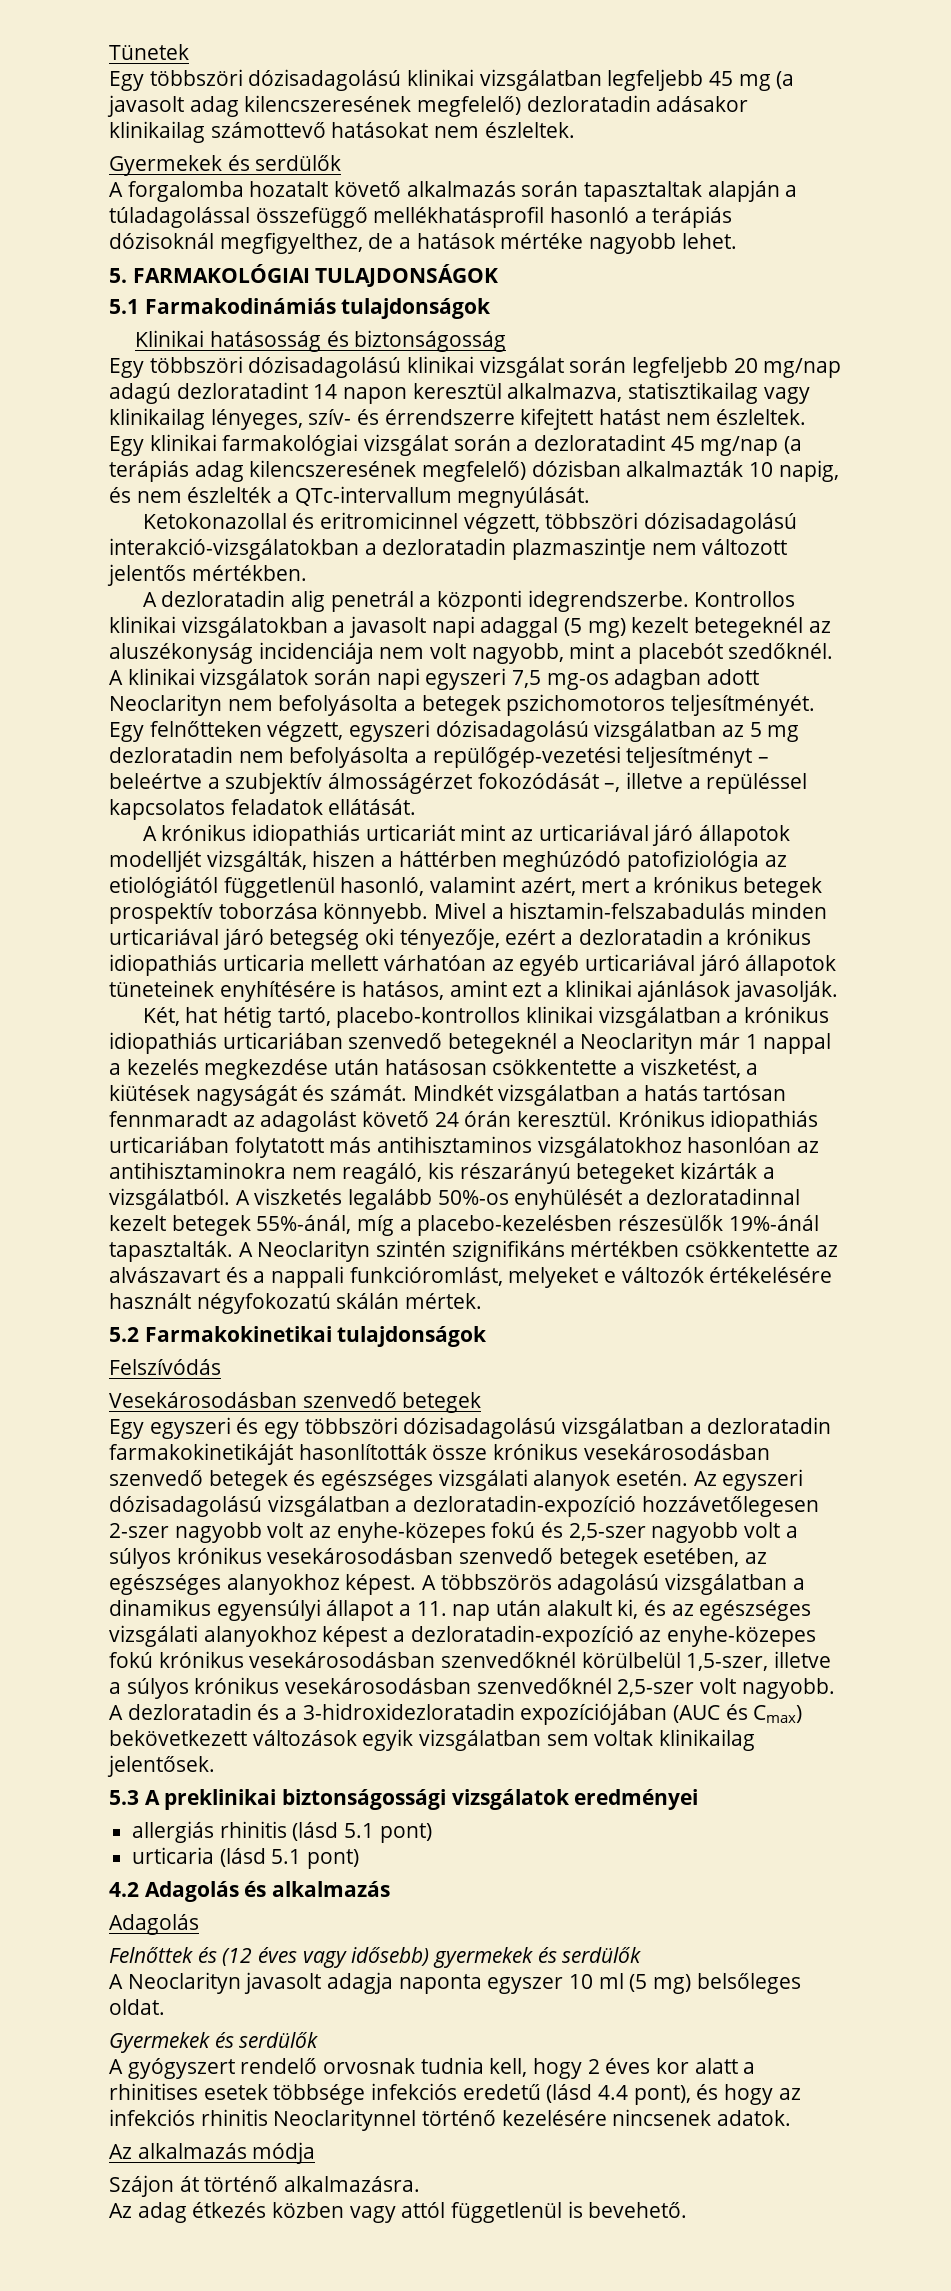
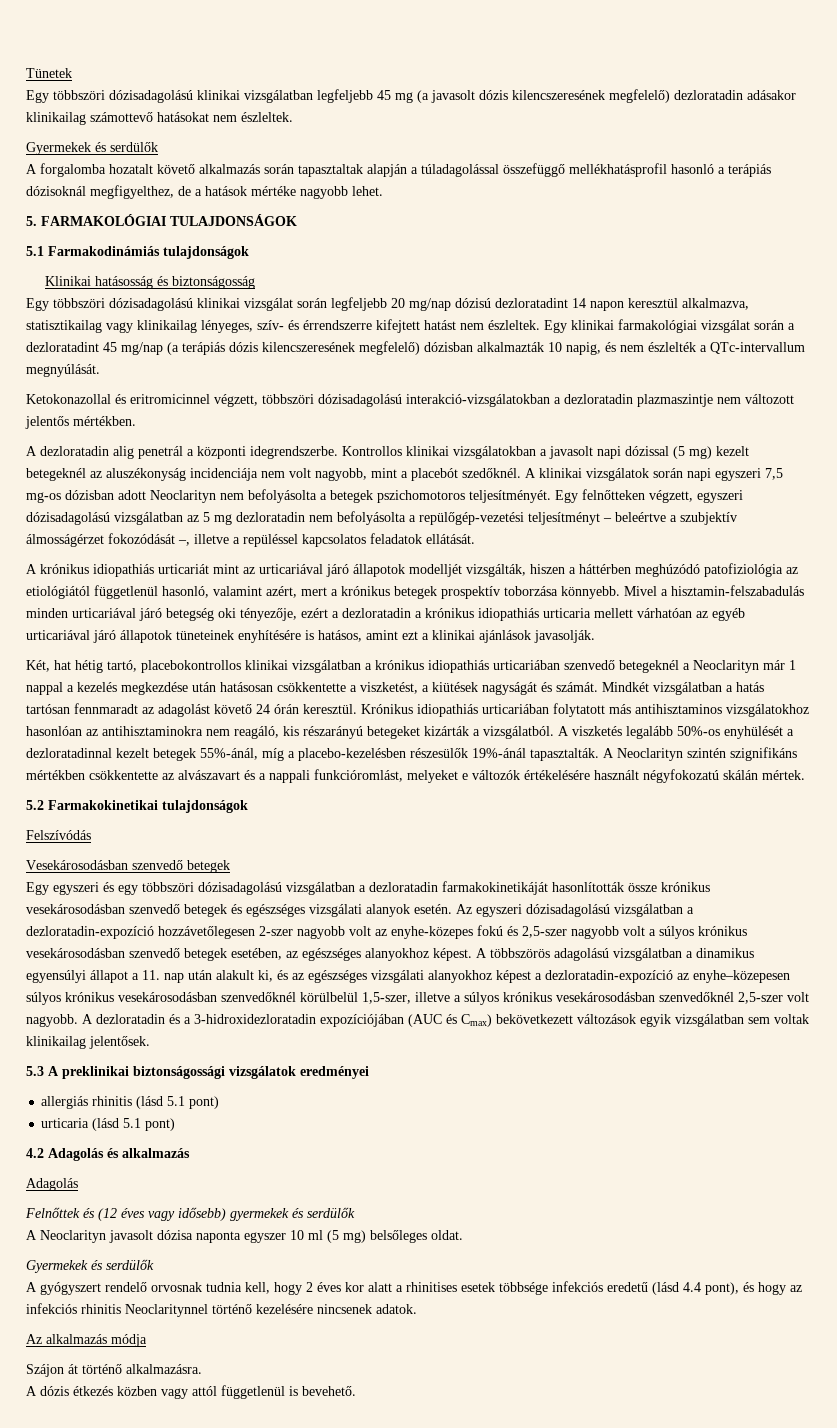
- Egy többszöri dózisadagolású klinikai vizsgálatban legfeljebb 45 mg (a javasolt adag kilencszeresének megfelelő) dezloratadin adásakor klinikailag számottevő hatásokat nem észleltek.
+ Egy többszöri dózisadagolású klinikai vizsgálatban legfeljebb 45 mg (a javasolt dózis kilencszeresének megfelelő) dezloratadin adásakor klinikailag számottevő hatásokat nem észleltek.
- Egy többszöri dózisadagolású klinikai vizsgálat során legfeljebb 20 mg/nap adagú dezloratadint 14 napon keresztül alkalmazva, statisztikailag vagy klinikailag lényeges, szív- és érrendszerre kifejtett hatást nem észleltek.
+ Egy többszöri dózisadagolású klinikai vizsgálat során legfeljebb 20 mg/nap dózisú dezloratadint 14 napon keresztül alkalmazva, statisztikailag vagy klinikailag lényeges, szív- és érrendszerre kifejtett hatást nem észleltek.
- Egy klinikai farmakológiai vizsgálat során a dezloratadint 45 mg/nap (a terápiás adag kilencszeresének megfelelő) dózisban alkalmazták 10 napig, és nem észlelték a QTc-intervallum megnyúlását.
+ Egy klinikai farmakológiai vizsgálat során a dezloratadint 45 mg/nap (a terápiás dózis kilencszeresének megfelelő) dózisban alkalmazták 10 napig, és nem észlelték a QTc-intervallum megnyúlását.
- Kontrollos klinikai vizsgálatokban a javasolt napi adaggal (5 mg) kezelt betegeknél az aluszékonyság incidenciája nem volt nagyobb, mint a placebót szedőknél.
+ Kontrollos klinikai vizsgálatokban a javasolt napi dózissal (5 mg) kezelt betegeknél az aluszékonyság incidenciája nem volt nagyobb, mint a placebót szedőknél.
- A klinikai vizsgálatok során napi egyszeri 7,5 mg-os adagban adott Neoclarityn nem befolyásolta a betegek pszichomotoros teljesítményét.
+ A klinikai vizsgálatok során napi egyszeri 7,5 mg-os dózisban adott Neoclarityn nem befolyásolta a betegek pszichomotoros teljesítményét.
- Két, hat hétig tartó, placebo-kontrollos klinikai vizsgálatban a krónikus idiopathiás urticariában szenvedő betegeknél a Neoclarityn már 1 nappal a kezelés megkezdése után hatásosan csökkentette a viszketést, a kiütések nagyságát és számát.
+ Két, hat hétig tartó, placebokontrollos klinikai vizsgálatban a krónikus idiopathiás urticariában szenvedő betegeknél a Neoclarityn már 1 nappal a kezelés megkezdése után hatásosan csökkentette a viszketést, a kiütések nagyságát és számát.
- A többszörös adagolású vizsgálatban a dinamikus egyensúlyi állapot a 11. nap után alakult ki, és az egészséges vizsgálati alanyokhoz képest a dezloratadin-expozíció az enyhe-közepes fokú krónikus vesekárosodásban szenvedőknél körülbelül 1,5-szer, illetve a súlyos krónikus vesekárosodásban szenvedőknél 2,5-szer volt nagyobb.
+ A többszörös adagolású vizsgálatban a dinamikus egyensúlyi állapot a 11. nap után alakult ki, és az egészséges vizsgálati alanyokhoz képest a dezloratadin-expozíció az enyhe–közepesen súlyos krónikus vesekárosodásban szenvedőknél körülbelül 1,5-szer, illetve a súlyos krónikus vesekárosodásban szenvedőknél 2,5-szer volt nagyobb.
- A Neoclarityn javasolt adagja naponta egyszer 10 ml (5 mg) belsőleges oldat.
+ A Neoclarityn javasolt dózisa naponta egyszer 10 ml (5 mg) belsőleges oldat.
- Az adag étkezés közben vagy attól függetlenül is bevehető.
+ A dózis étkezés közben vagy attól függetlenül is bevehető.

